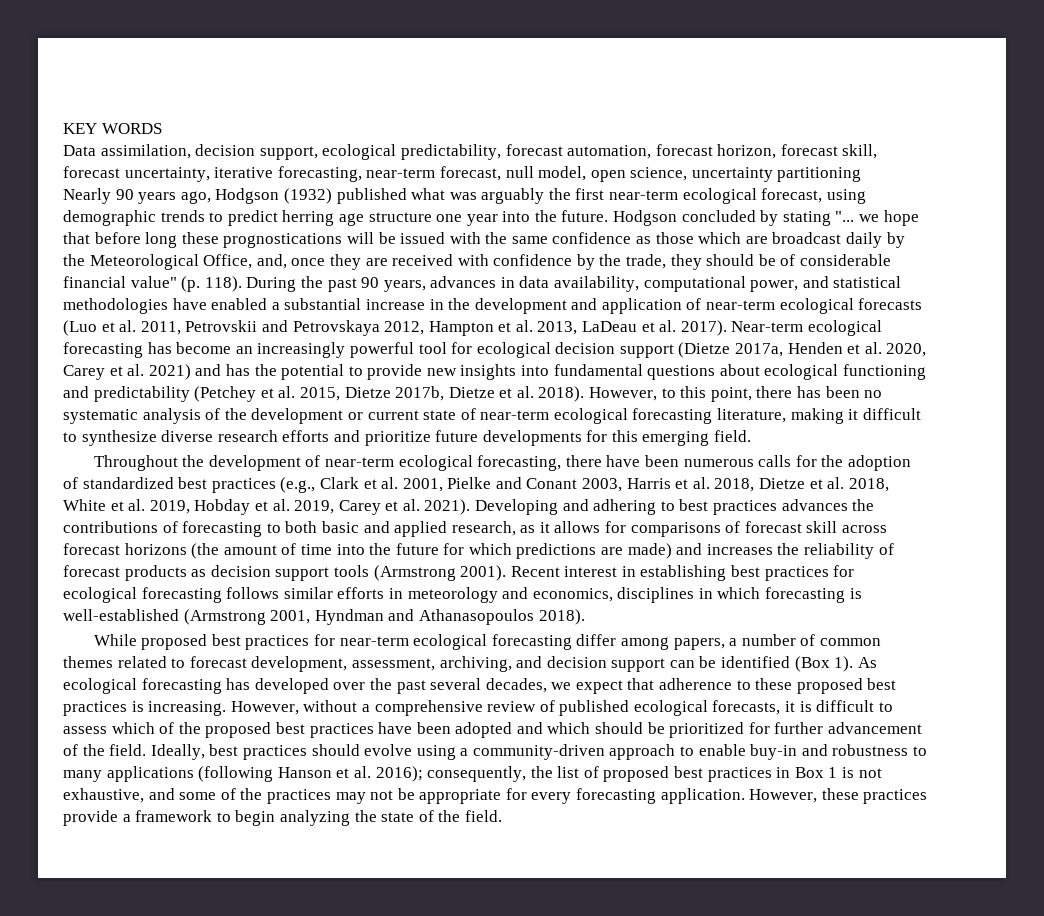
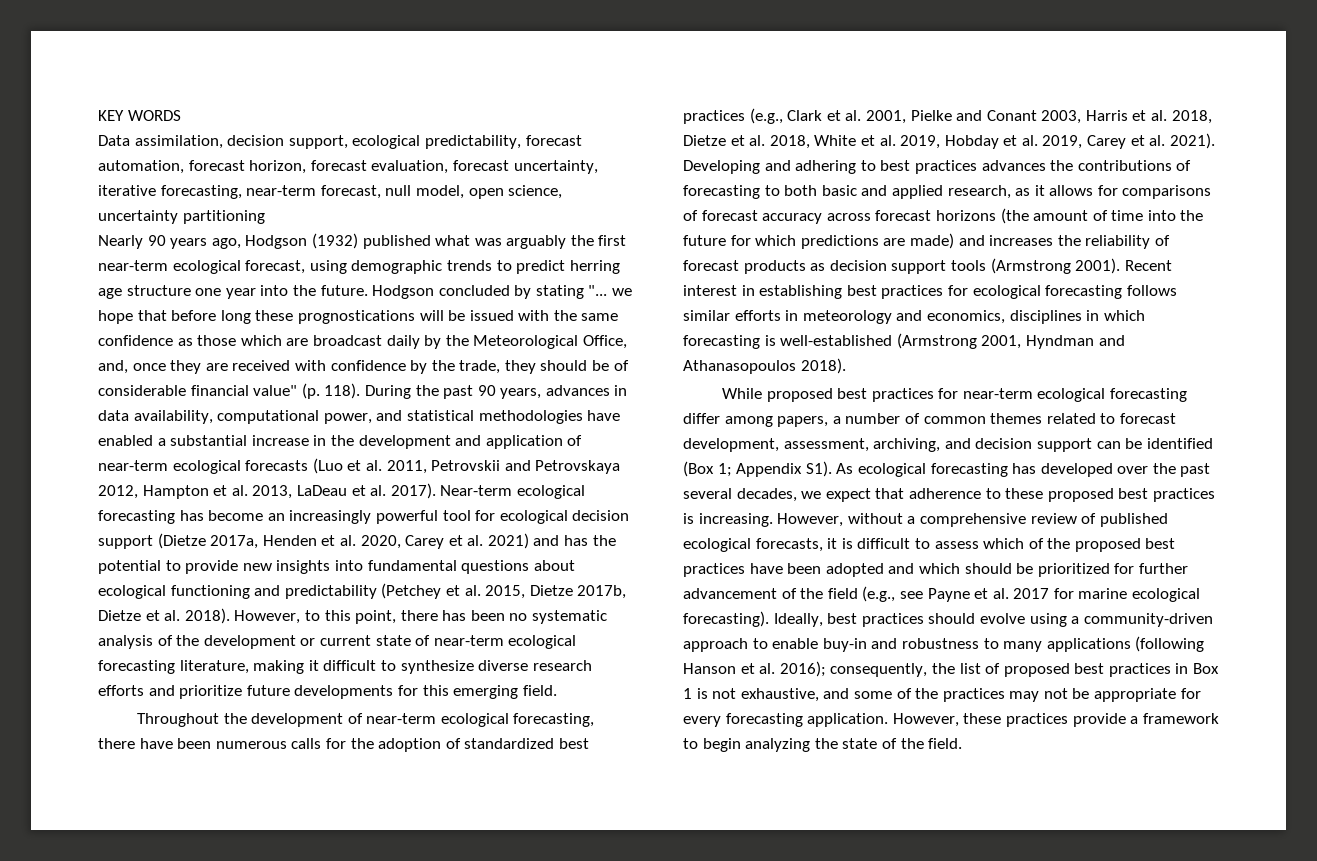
- Data assimilation, decision support, ecological predictability, forecast automation, forecast horizon, forecast skill, forecast uncertainty, iterative forecasting, near-term forecast, null model, open science, uncertainty partitioning
+ Data assimilation, decision support, ecological predictability, forecast automation, forecast horizon, forecast evaluation, forecast uncertainty, iterative forecasting, near-term forecast, null model, open science, uncertainty partitioning
- Developing and adhering to best practices advances the contributions of forecasting to both basic and applied research, as it allows for comparisons of forecast skill across forecast horizons (the amount of time into the future for which predictions are made) and increases the reliability of forecast products as decision support tools (Armstrong 2001).
+ Developing and adhering to best practices advances the contributions of forecasting to both basic and applied research, as it allows for comparisons of forecast accuracy across forecast horizons (the amount of time into the future for which predictions are made) and increases the reliability of forecast products as decision support tools (Armstrong 2001).
- While proposed best practices for near-term ecological forecasting differ among papers, a number of common themes related to forecast development, assessment, archiving, and decision support can be identified (Box 1). As ecological forecasting has developed over the past several decades, we expect that adherence to these proposed best practices is increasing.
+ While proposed best practices for near-term ecological forecasting differ among papers, a number of common themes related to forecast development, assessment, archiving, and decision support can be identified (Box 1; Appendix S1). As ecological forecasting has developed over the past several decades, we expect that adherence to these proposed best practices is increasing.
- However, without a comprehensive review of published ecological forecasts, it is difficult to assess which of the proposed best practices have been adopted and which should be prioritized for further advancement of the field.
+ However, without a comprehensive review of published ecological forecasts, it is difficult to assess which of the proposed best practices have been adopted and which should be prioritized for further advancement of the field (e.g., see Payne et al. 2017 for marine ecological forecasting).

